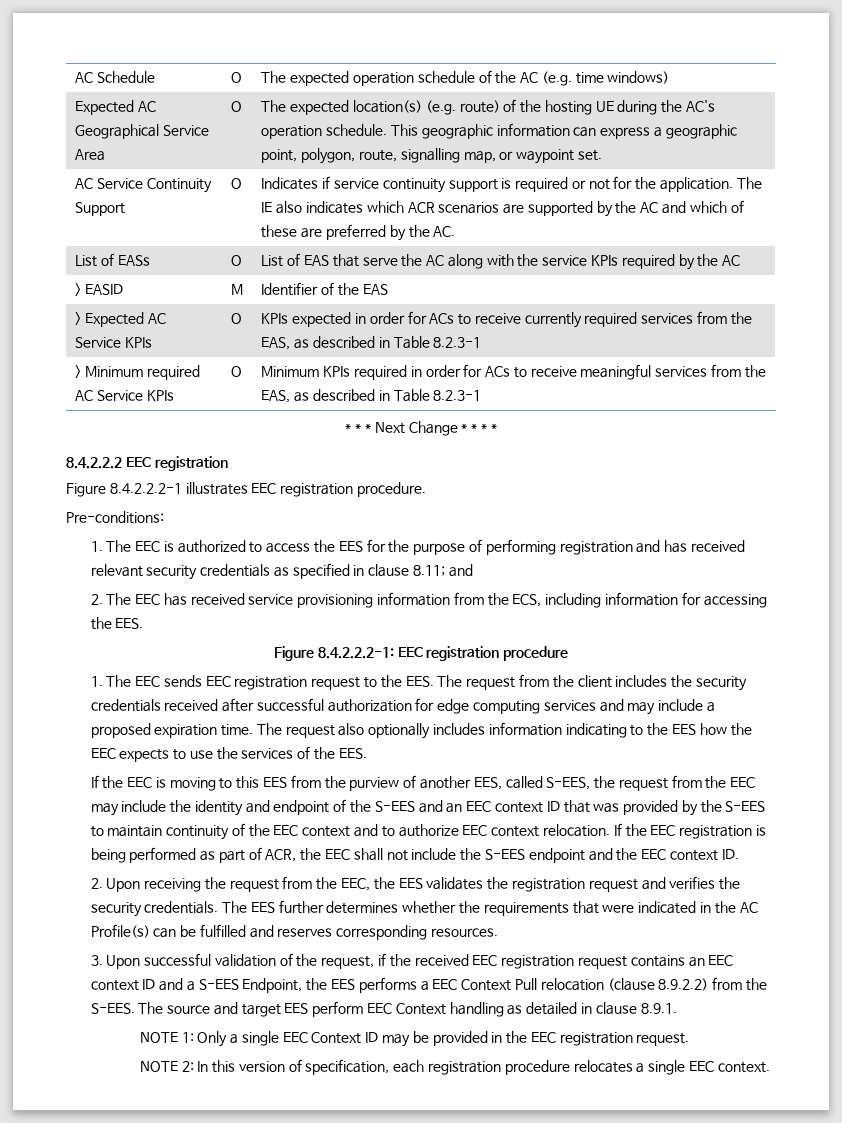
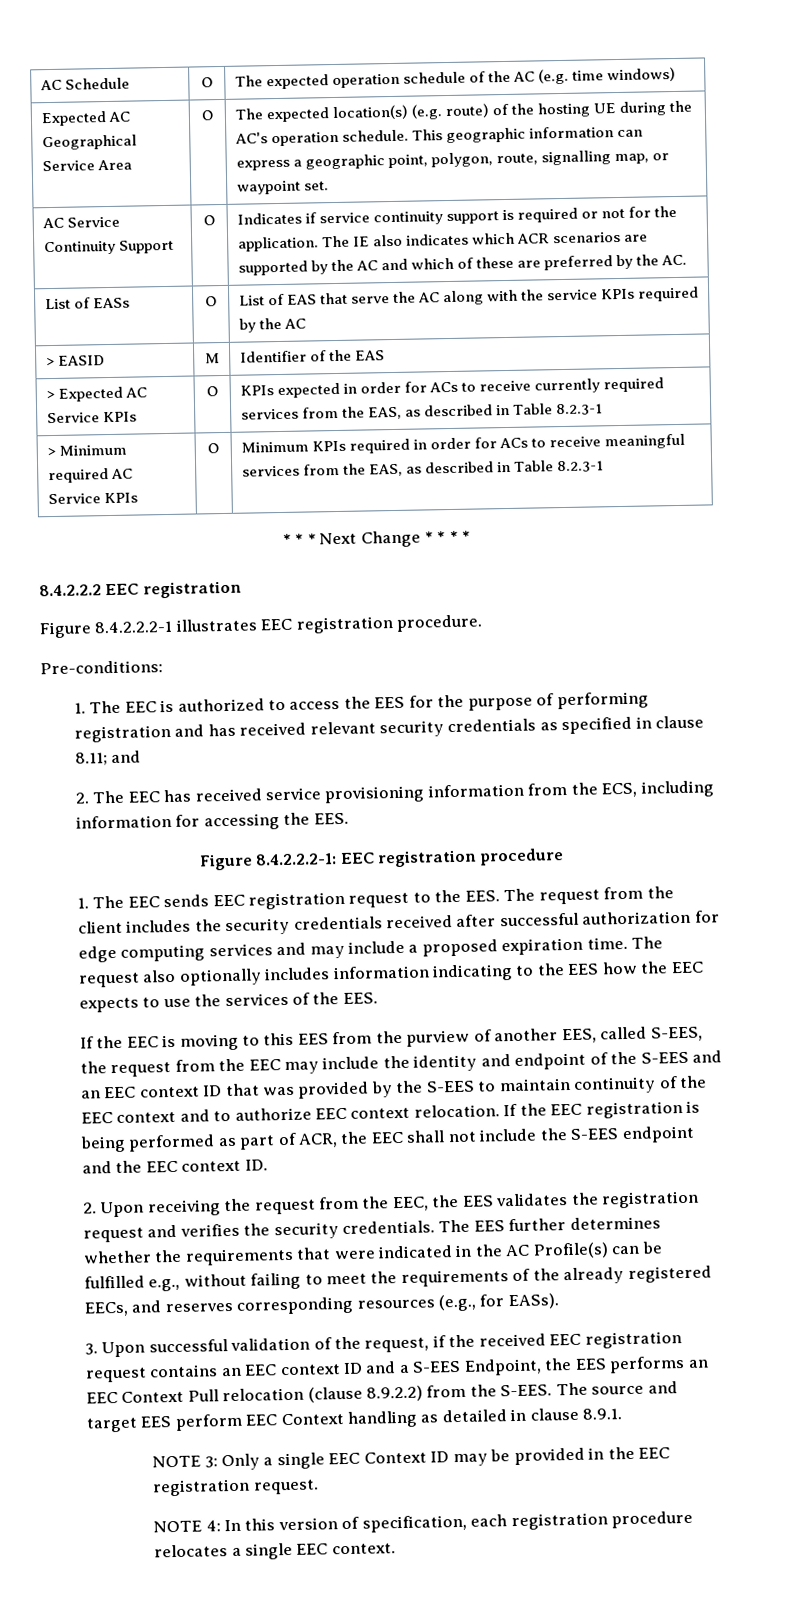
- The EES further determines whether the requirements that were indicated in the AC Profile(s) can be fulfilled and reserves corresponding resources.
+ The EES further determines whether the requirements that were indicated in the AC Profile(s) can be fulfilled e.g., without failing to meet the requirements of the already registered EECs, and reserves corresponding resources (e.g., for EASs).
- 3. Upon successful validation of the request, if the received EEC registration request contains an EEC context ID and a S-EES Endpoint, the EES performs a EEC Context Pull relocation (clause 8.9.2.2) from the S-EES.
+ 3. Upon successful validation of the request, if the received EEC registration request contains an EEC context ID and a S-EES Endpoint, the EES performs an EEC Context Pull relocation (clause 8.9.2.2) from the S-EES.
- NOTE 1: Only a single EEC Context ID may be provided in the EEC registration request.
+ NOTE 3: Only a single EEC Context ID may be provided in the EEC registration request.
- NOTE 2: In this version of specification, each registration procedure relocates a single EEC context.
+ NOTE 4: In this version of specification, each registration procedure relocates a single EEC context.

